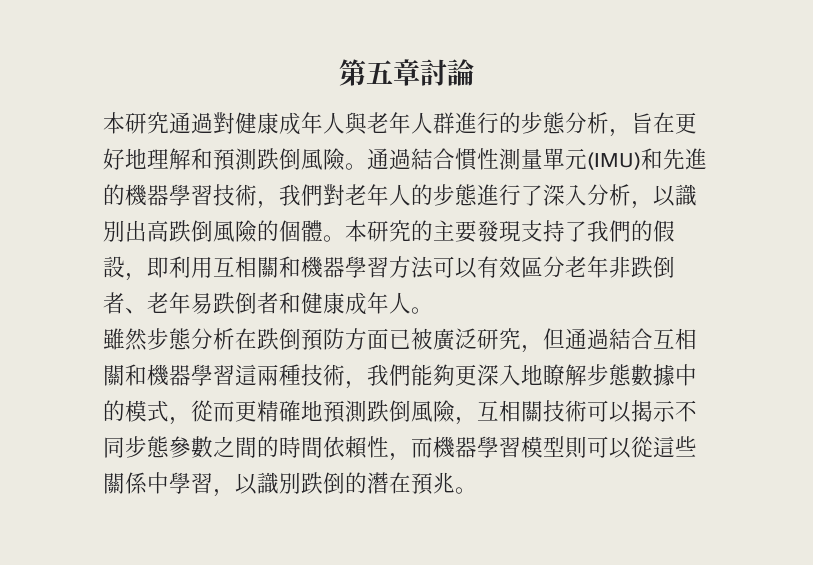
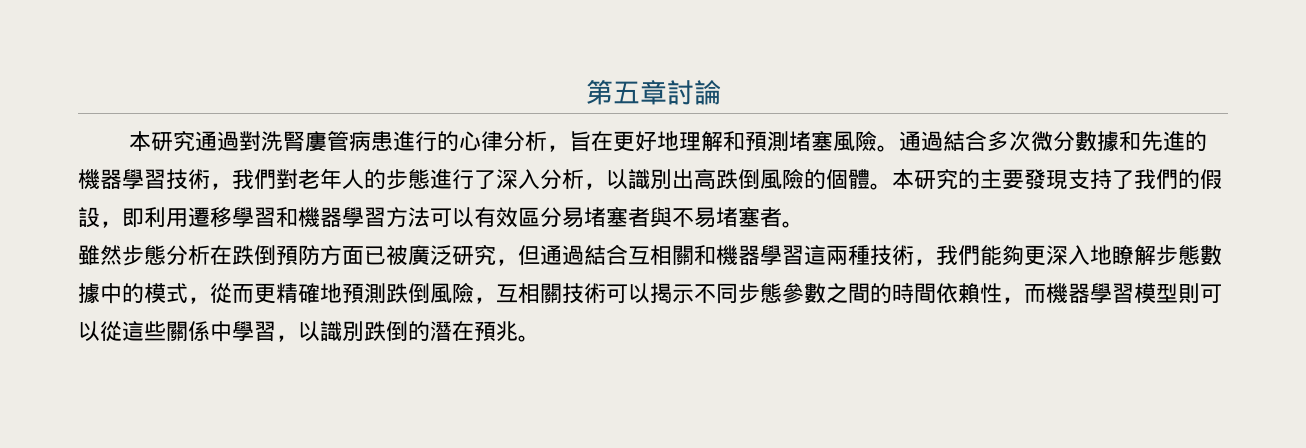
- 本研究通過對健康成年人與老年人群進行的步態分析，旨在更好地理解和預測跌倒風險。
+ 本研究通過對洗腎廔管病患進行的心律分析，旨在更好地理解和預測堵塞風險。
- 通過結合慣性測量單元(IMU)和先進的機器學習技術，我們對老年人的步態進行了深入分析，以識別出高跌倒風險的個體。
+ 通過結合多次微分數據和先進的機器學習技術，我們對老年人的步態進行了深入分析，以識別出高跌倒風險的個體。
- 本研究的主要發現支持了我們的假設，即利用互相關和機器學習方法可以有效區分老年非跌倒者、老年易跌倒者和健康成年人。
+ 本研究的主要發現支持了我們的假設，即利用遷移學習和機器學習方法可以有效區分易堵塞者與不易堵塞者。

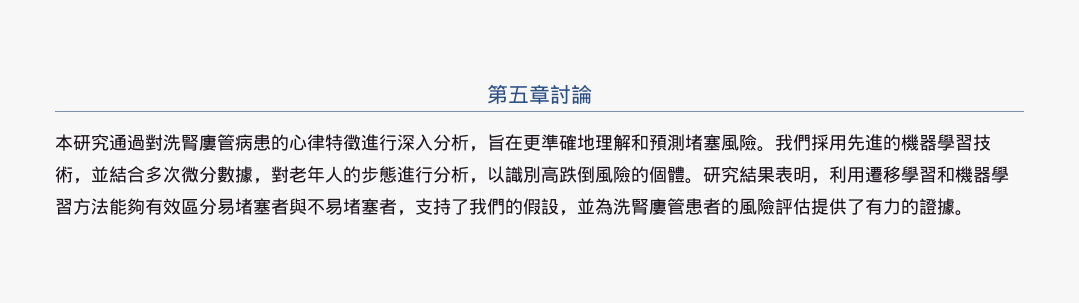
- 本研究通過對洗腎廔管病患進行的心律分析，旨在更好地理解和預測堵塞風險。
+ 本研究通過對洗腎廔管病患的心律特徵進行深入分析，旨在更準確地理解和預測堵塞風險。
- 通過結合多次微分數據和先進的機器學習技術，我們對老年人的步態進行了深入分析，以識別出高跌倒風險的個體。
+ 我們採用先進的機器學習技術，並結合多次微分數據，對老年人的步態進行分析，以識別高跌倒風險的個體。
- 本研究的主要發現支持了我們的假設，即利用遷移學習和機器學習方法可以有效區分易堵塞者與不易堵塞者。
- 雖然步態分析在跌倒預防方面已被廣泛研究，但通過結合互相關和機器學習這兩種技術，我們能夠更深入地瞭解步態數據中的模式，從而更精確地預測跌倒風險，互相關技術可以揭示不同步態參數之間的時間依賴性，而機器學習模型則可以從這些關係中學習，以識別跌倒的潛在預兆。
+ 研究結果表明，利用遷移學習和機器學習方法能夠有效區分易堵塞者與不易堵塞者，支持了我們的假設，並為洗腎廔管患者的風險評估提供了有力的證據。

